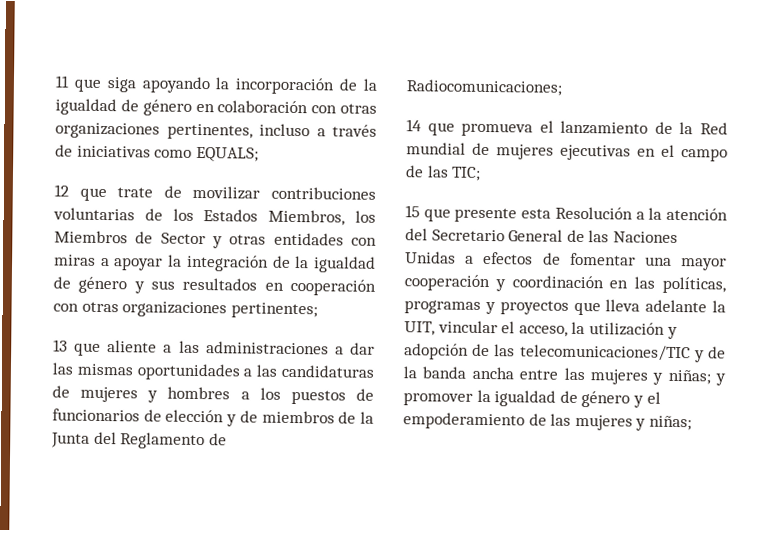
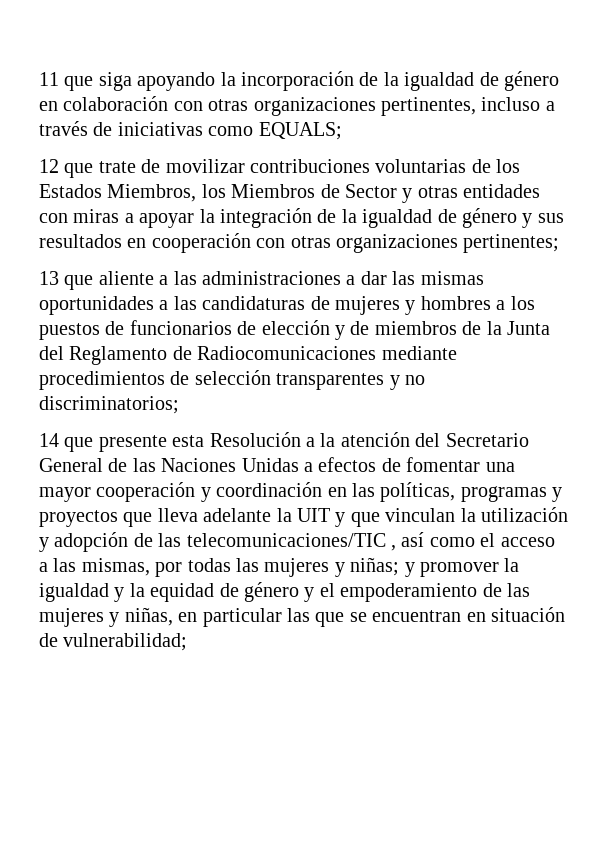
- 13 que aliente a las administraciones a dar las mismas oportunidades a las candidaturas de mujeres y hombres a los puestos de funcionarios de elección y de miembros de la Junta del Reglamento de Radiocomunicaciones;
- 14 que promueva el lanzamiento de la Red mundial de mujeres ejecutivas en el campo de las TIC;
- 15 que presente esta Resolución a la atención del Secretario General de las Naciones Unidas a efectos de fomentar una mayor cooperación y coordinación en las políticas, programas y proyectos que lleva adelante la UIT, vincular el acceso, la utilización y adopción de las telecomunicaciones/TIC y de la banda ancha entre las mujeres y niñas;
+ 13 que aliente a las administraciones a dar las mismas oportunidades a las candidaturas de mujeres y hombres a los puestos de funcionarios de elección y de miembros de la Junta del Reglamento de Radiocomunicaciones mediante procedimientos de selección transparentes y no discriminatorios;
+ 14 que presente esta Resolución a la atención del Secretario General de las Naciones Unidas a efectos de fomentar una mayor cooperación y coordinación en las políticas, programas y proyectos que lleva adelante la UIT y que vinculan la utilización y adopción de las telecomunicaciones/TIC , así como el acceso a las mismas, por todas las mujeres y niñas;
- y promover la igualdad de género y el empoderamiento de las mujeres y niñas;
+ y promover la igualdad y la equidad de género y el empoderamiento de las mujeres y niñas, en particular las que se encuentran en situación de vulnerabilidad;

